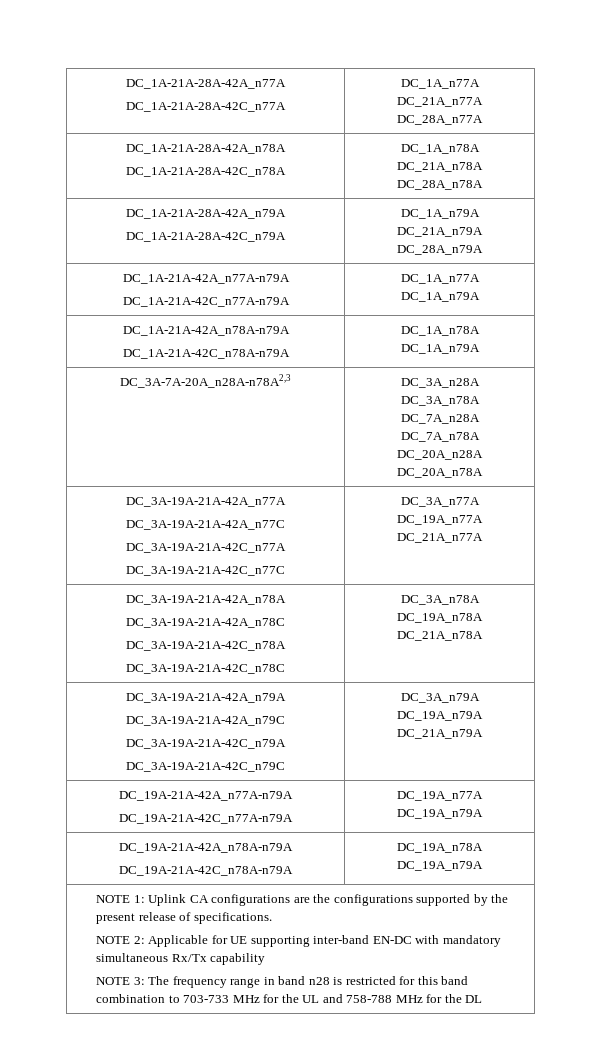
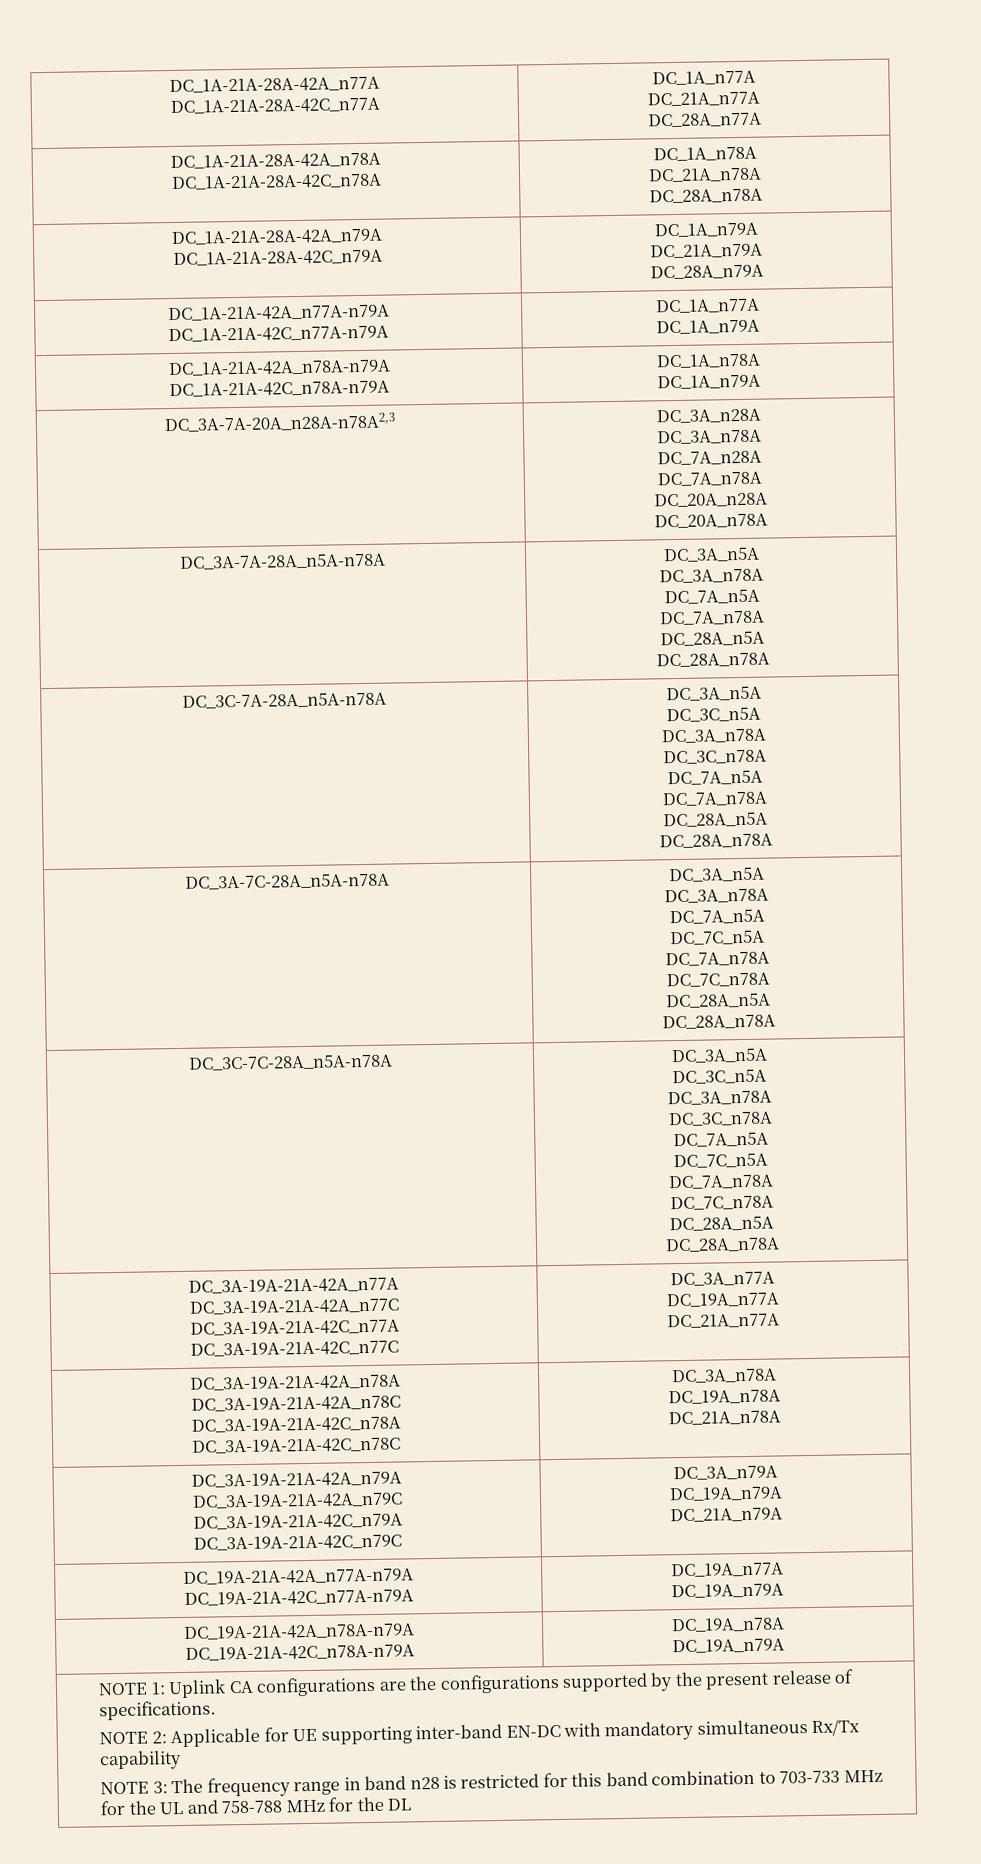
+ DC_3A-7A-28A_n5A-n78A | DC_3A_n5A
+ DC_3A_n78A
+ DC_7A_n5A
+ DC_7A_n78A
+ DC_28A_n5A
+ DC_28A_n78A
+ DC_3C-7A-28A_n5A-n78A | DC_3A_n5A
+ DC_3C_n5A
+ DC_3A_n78A
+ DC_3C_n78A
+ DC_7A_n5A
+ DC_7A_n78A
+ DC_28A_n5A
+ DC_28A_n78A
+ DC_3A-7C-28A_n5A-n78A | DC_3A_n5A
+ DC_3A_n78A
+ DC_7A_n5A
+ DC_7C_n5A
+ DC_7A_n78A
+ DC_7C_n78A
+ DC_28A_n5A
+ DC_28A_n78A
+ DC_3C-7C-28A_n5A-n78A | DC_3A_n5A
+ DC_3C_n5A
+ DC_3A_n78A
+ DC_3C_n78A
+ DC_7A_n5A
+ DC_7C_n5A
+ DC_7A_n78A
+ DC_7C_n78A
+ DC_28A_n5A
+ DC_28A_n78A

